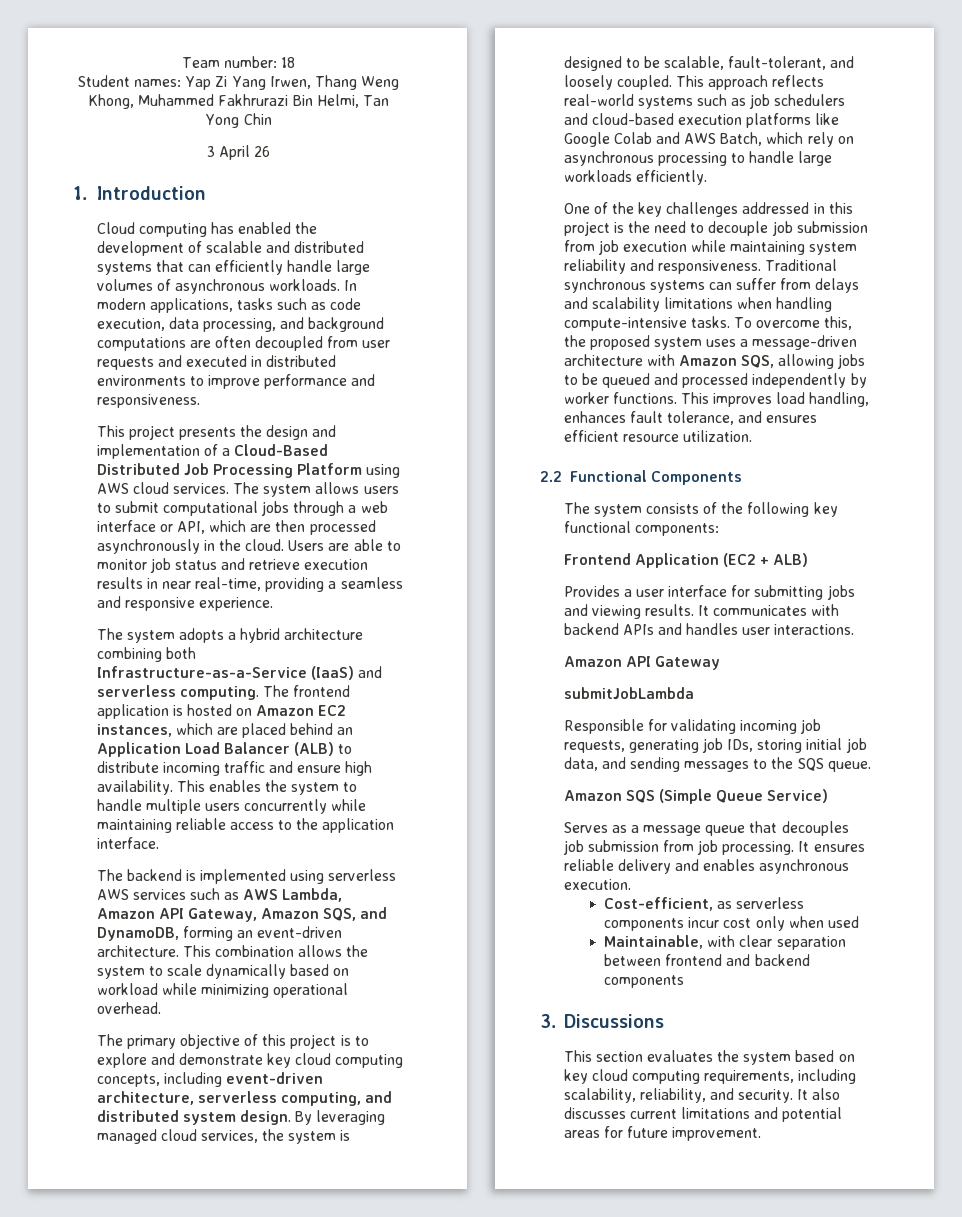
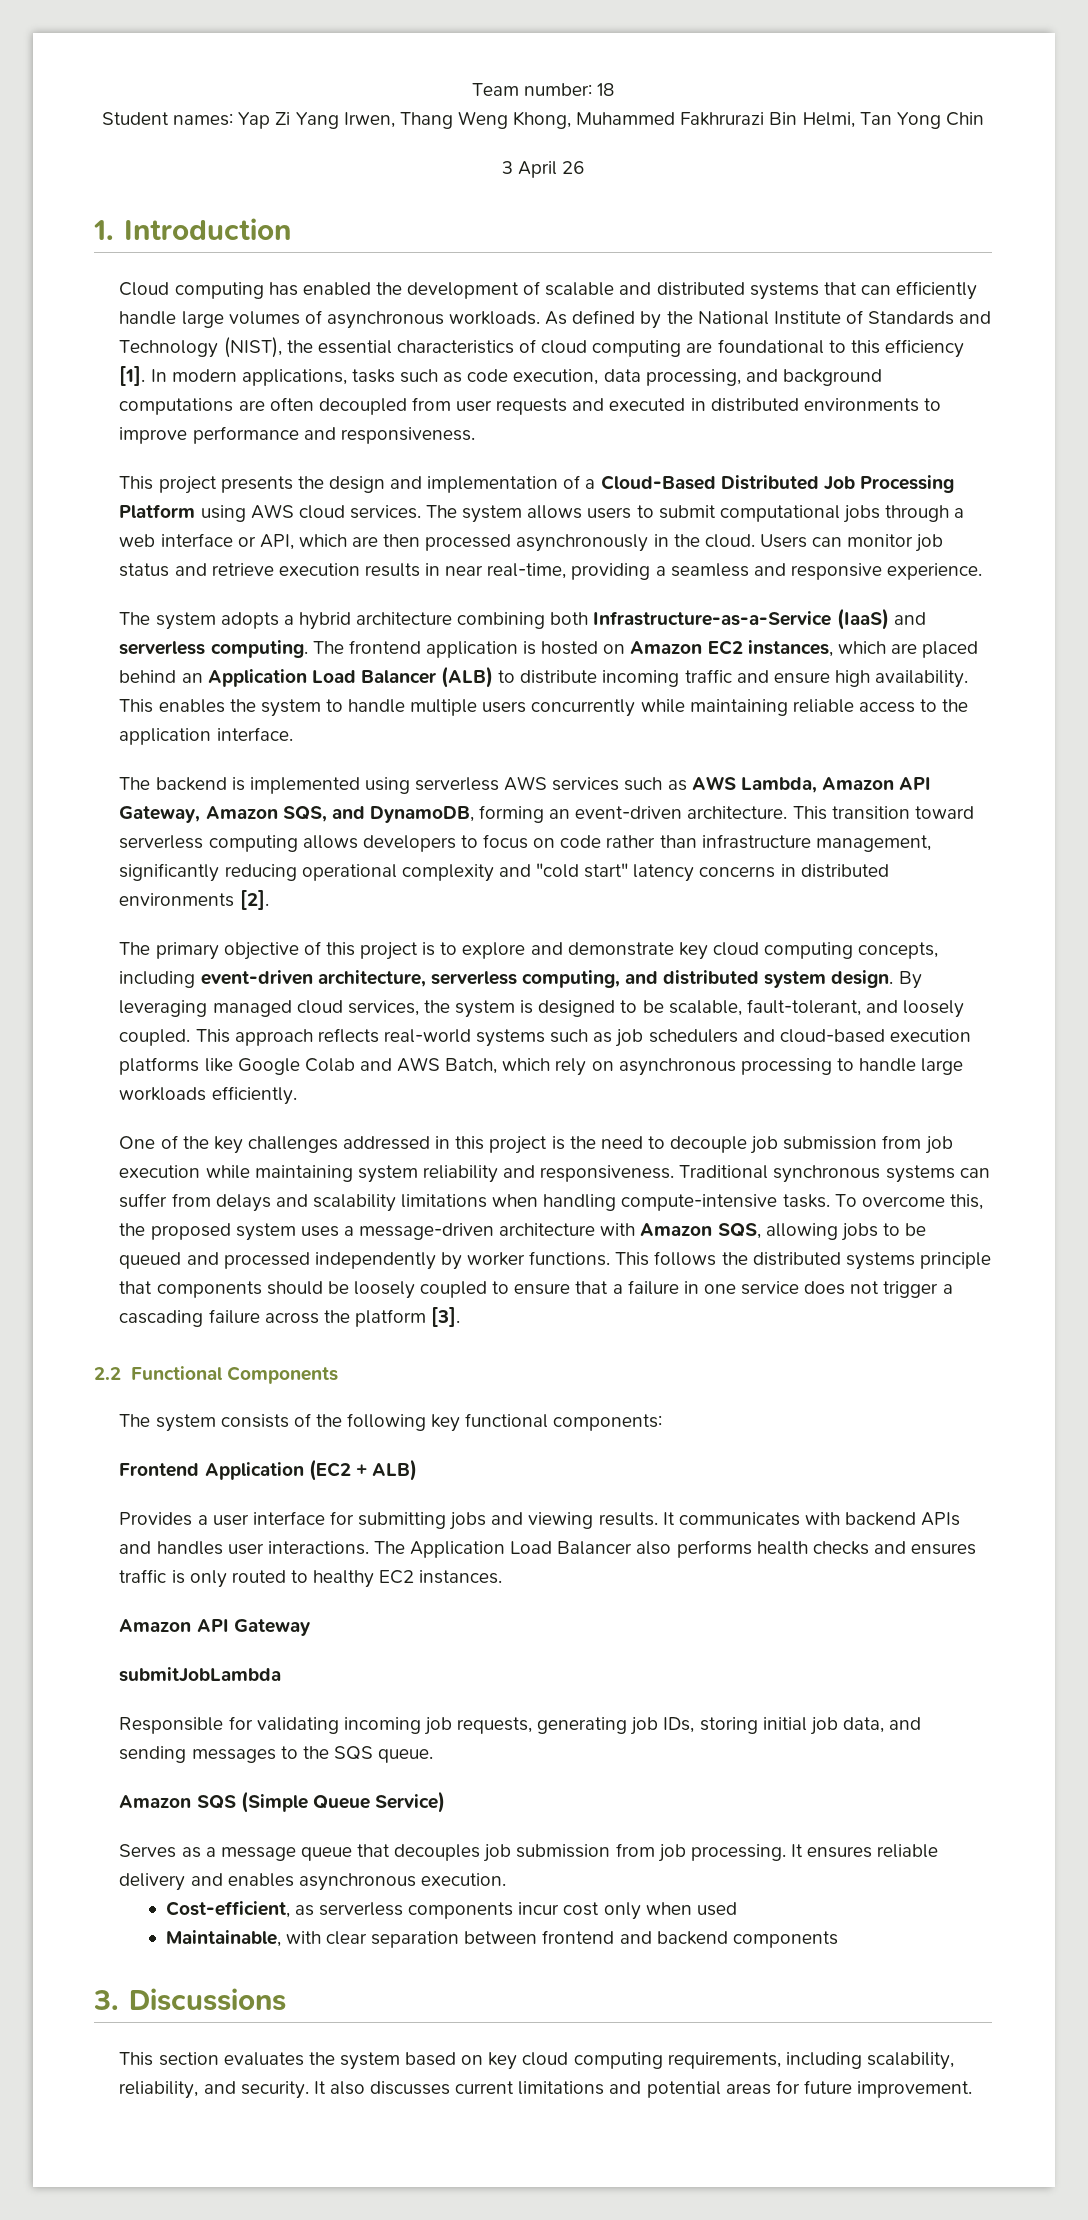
+ As defined by the National Institute of Standards and Technology (NIST), the essential characteristics of cloud computing are foundational to this efficiency [1].
- Users are able to monitor job status and retrieve execution results in near real-time, providing a seamless and responsive experience.
+ Users can monitor job status and retrieve execution results in near real-time, providing a seamless and responsive experience.
- This combination allows the system to scale dynamically based on workload while minimizing operational overhead.
+ This transition toward serverless computing allows developers to focus on code rather than infrastructure management, significantly reducing operational complexity and "cold start" latency concerns in distributed environments [2].
- This improves load handling, enhances fault tolerance, and ensures efficient resource utilization.
+ This follows the distributed systems principle that components should be loosely coupled to ensure that a failure in one service does not trigger a cascading failure across the platform [3].
+ The Application Load Balancer also performs health checks and ensures traffic is only routed to healthy EC2 instances.

